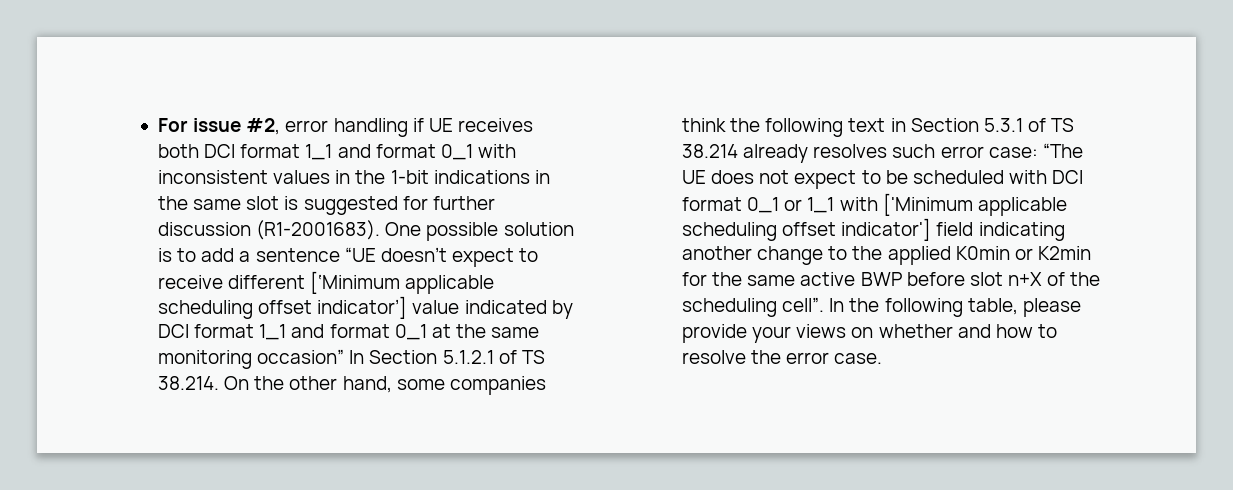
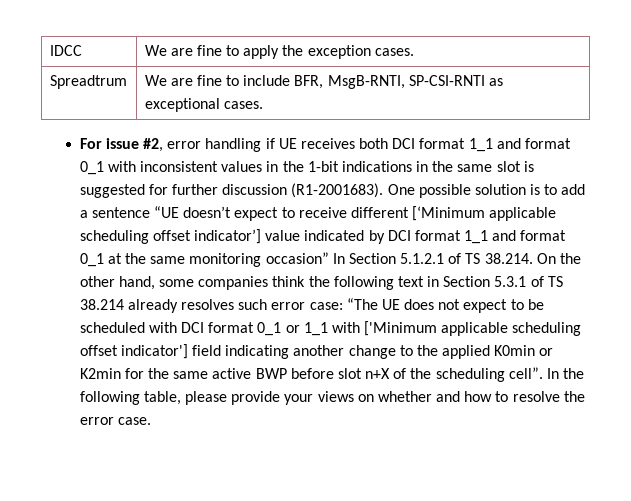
+ IDCC | We are fine to apply the exception cases.
+ Spreadtrum | We are fine to include BFR, MsgB-RNTI, SP-CSI-RNTI as exceptional cases.

